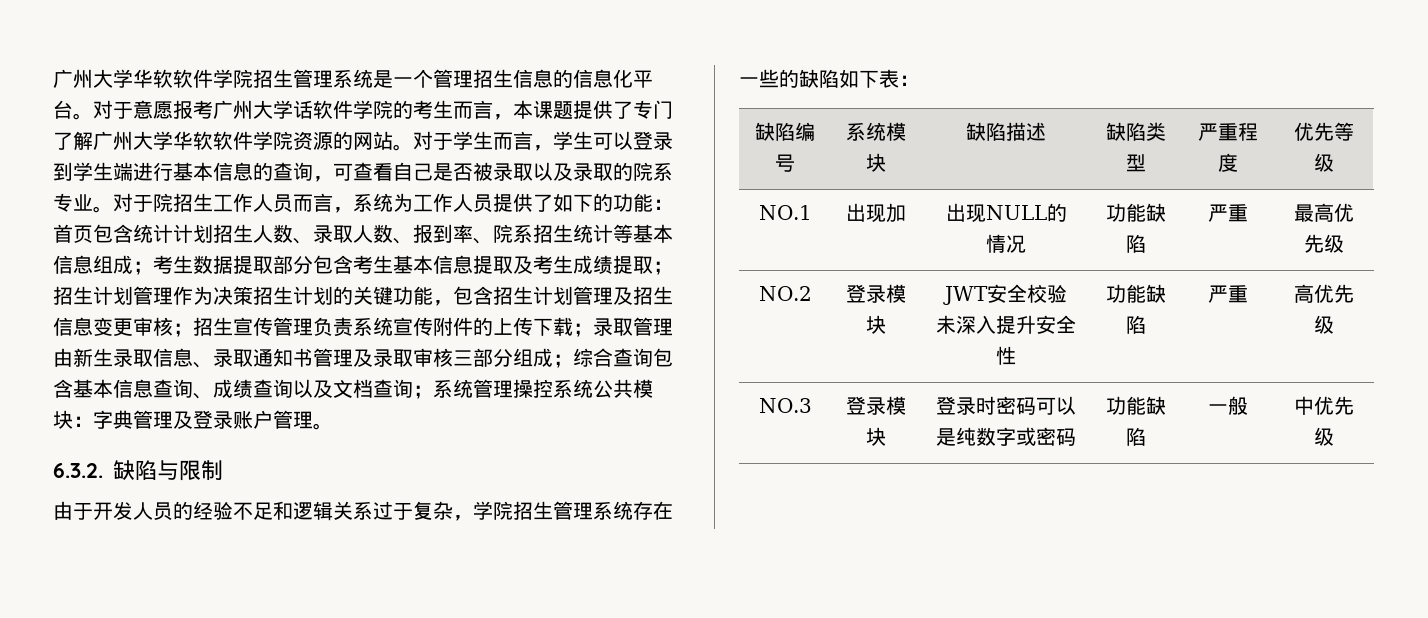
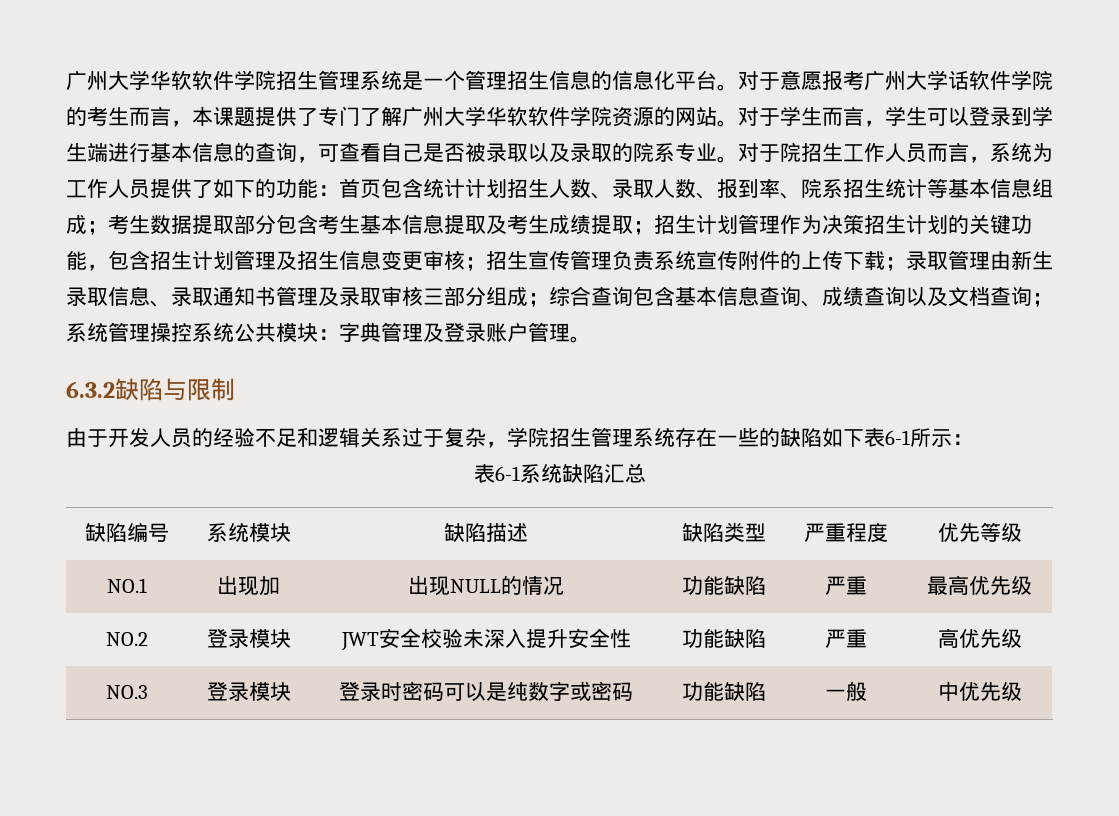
- 6.3.2.缺陷与限制
+ 6.3.2缺陷与限制
- 由于开发人员的经验不足和逻辑关系过于复杂，学院招生管理系统存在一些的缺陷如下表：
+ 由于开发人员的经验不足和逻辑关系过于复杂，学院招生管理系统存在一些的缺陷如下表6-1所示：
+ 表6-1系统缺陷汇总

